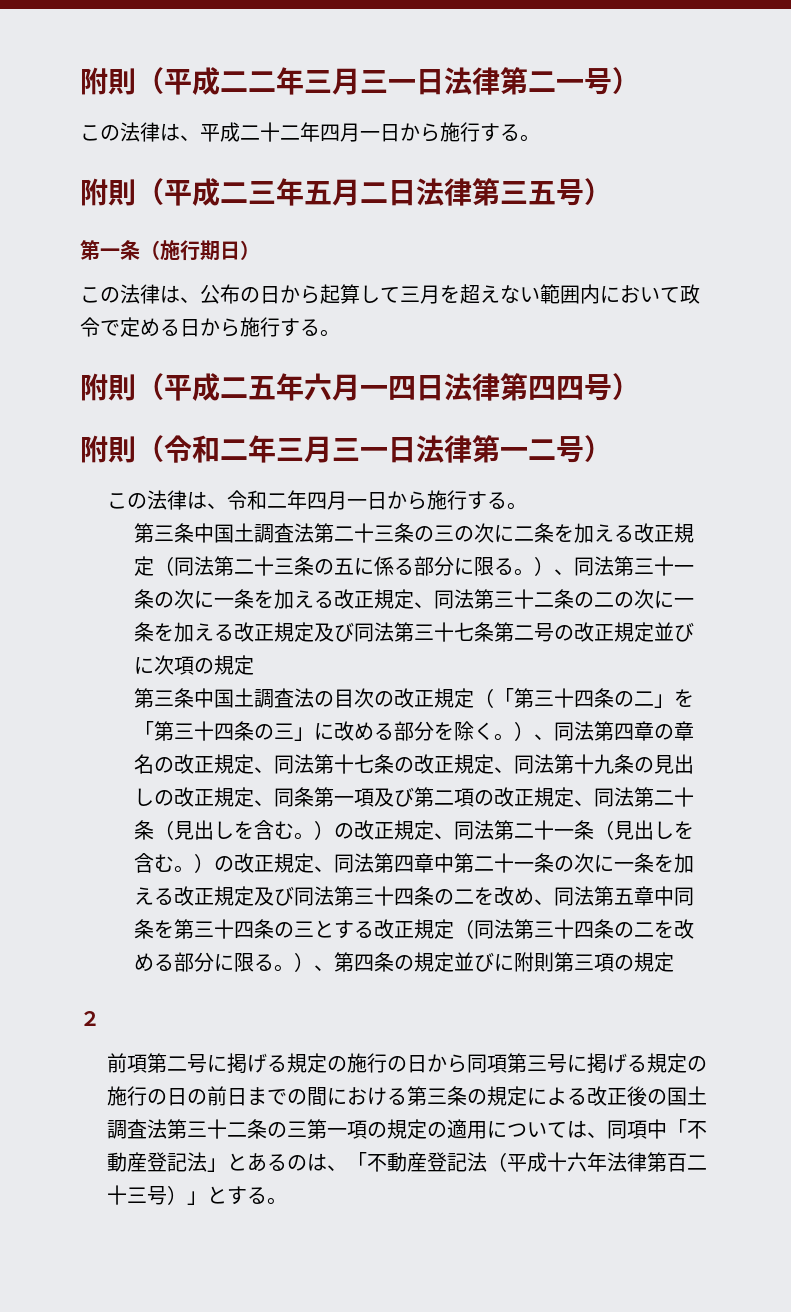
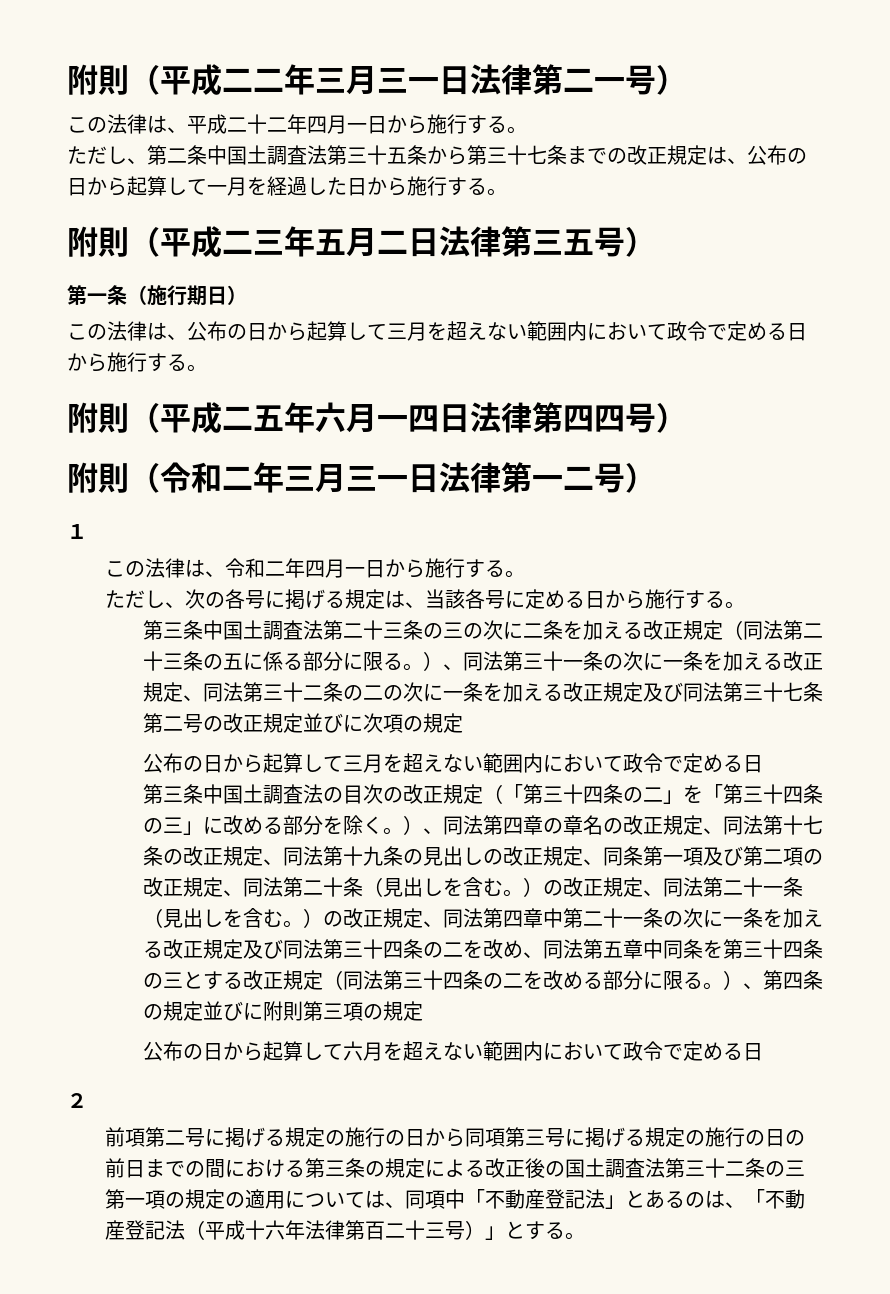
+ ただし、第二条中国土調査法第三十五条から第三十七条までの改正規定は、公布の日から起算して一月を経過した日から施行する。
+ １
+ ただし、次の各号に掲げる規定は、当該各号に定める日から施行する。
  第三条中国土調査法第二十三条の三の次に二条を加える改正規定（同法第二十三条の五に係る部分に限る。）、同法第三十一条の次に一条を加える改正規定、同法第三十二条の二の次に一条を加える改正規定及び同法第三十七条第二号の改正規定並びに次項の規定
+ 公布の日から起算して三月を超えない範囲内において政令で定める日
+ 公布の日から起算して六月を超えない範囲内において政令で定める日

